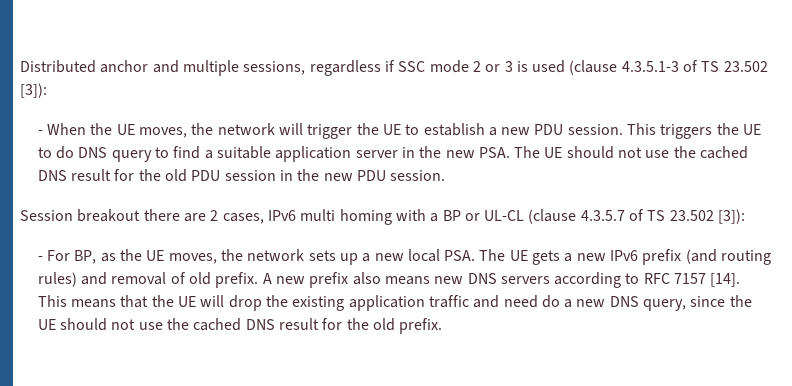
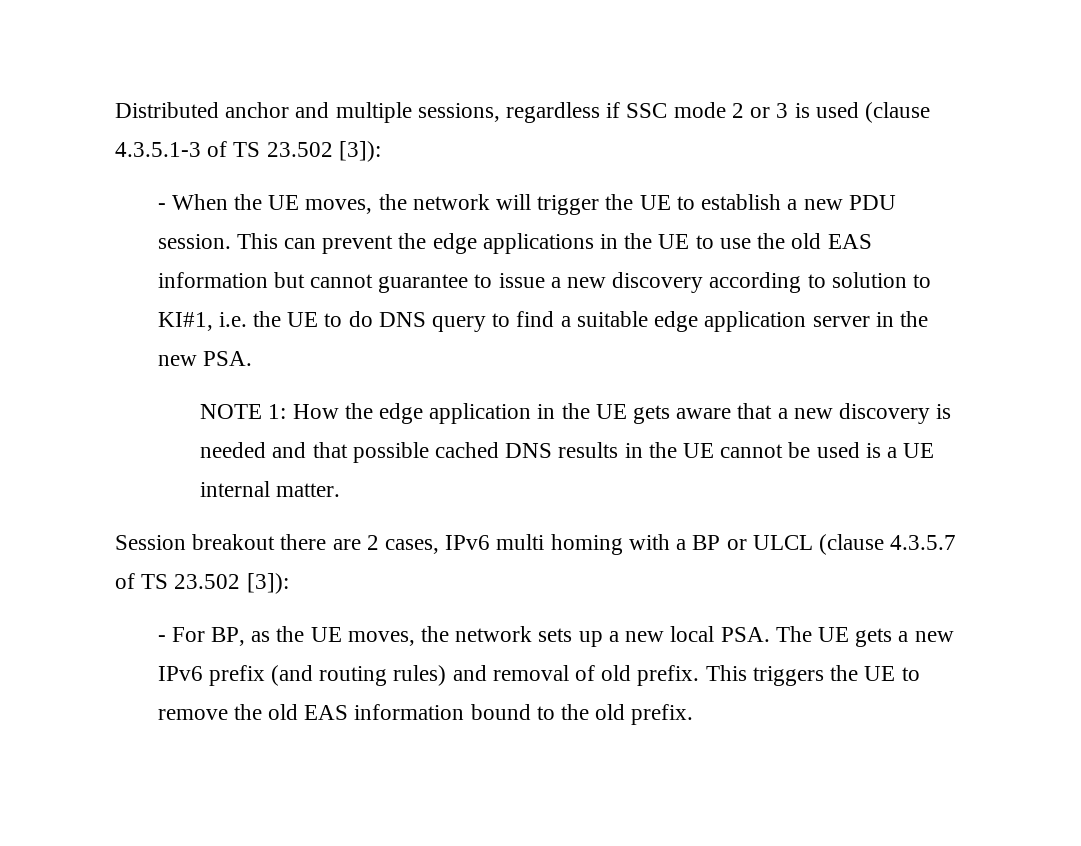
- This triggers the UE to do DNS query to find a suitable application server in the new PSA. The UE should not use the cached DNS result for the old PDU session in the new PDU session.
+ This can prevent the edge applications in the UE to use the old EAS information but cannot guarantee to issue a new discovery according to solution to KI#1, i.e. the UE to do DNS query to find a suitable edge application server in the new PSA.
+ NOTE 1: How the edge application in the UE gets aware that a new discovery is needed and that possible cached DNS results in the UE cannot be used is a UE internal matter.
- Session breakout there are 2 cases, IPv6 multi homing with a BP or UL-CL (clause 4.3.5.7 of TS 23.502 [3]):
+ Session breakout there are 2 cases, IPv6 multi homing with a BP or ULCL (clause 4.3.5.7 of TS 23.502 [3]):
- A new prefix also means new DNS servers according to RFC 7157 [14]. This means that the UE will drop the existing application traffic and need do a new DNS query, since the UE should not use the cached DNS result for the old prefix.
+ This triggers the UE to remove the old EAS information bound to the old prefix.

